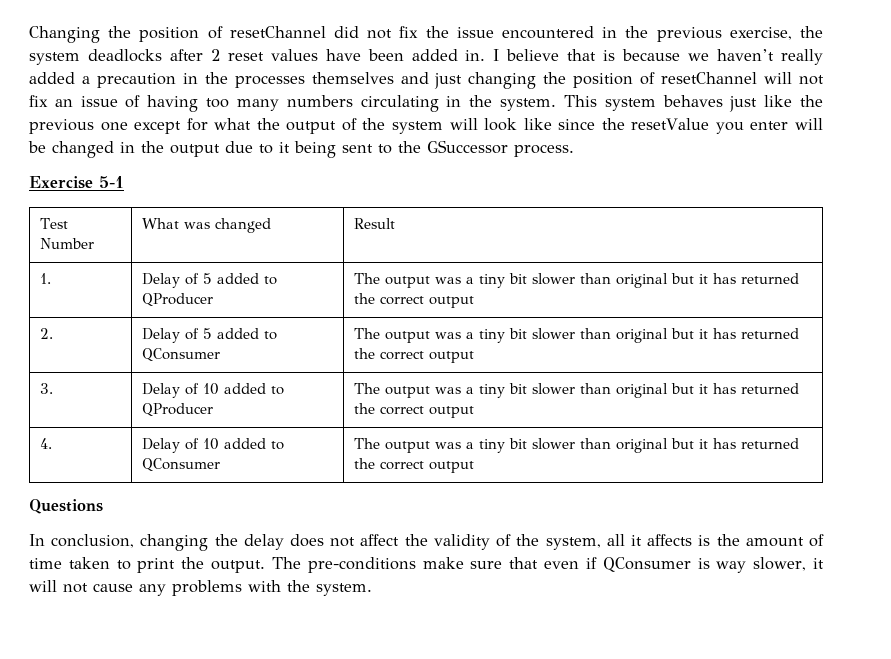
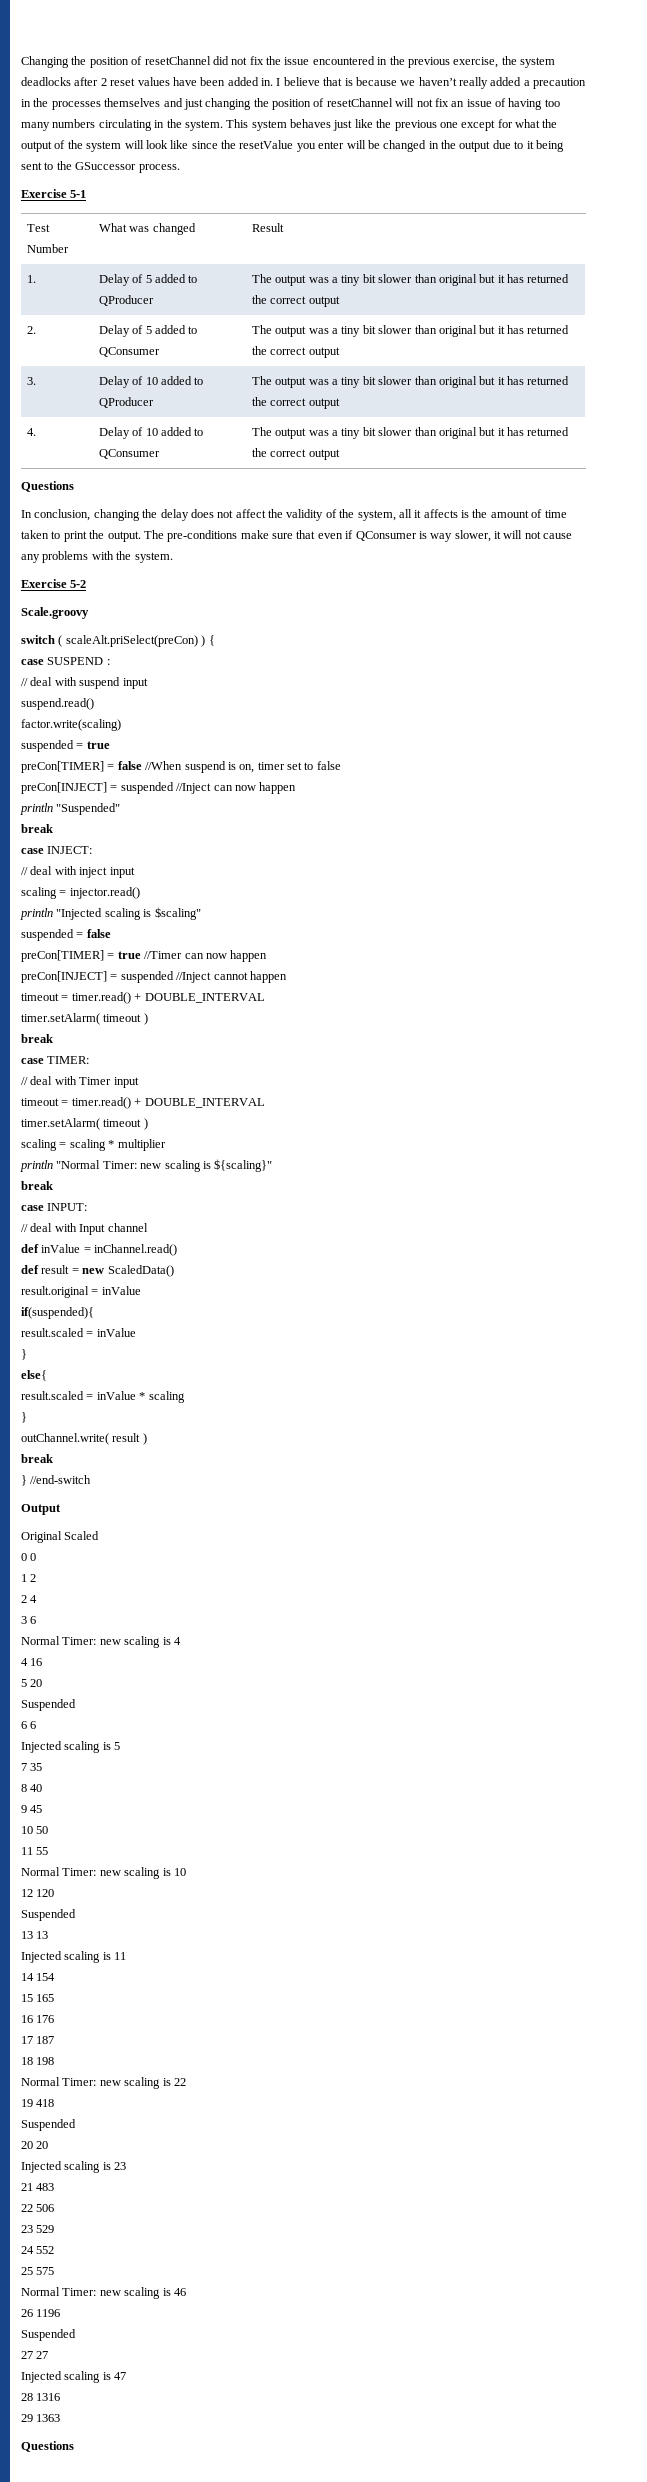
+ Exercise 5-2
+ Scale.groovy
+ switch ( scaleAlt.priSelect(preCon) ) {
+ case SUSPEND :
+ // deal with suspend input
+ suspend.read()
+ factor.write(scaling)
+ suspended = true
+ preCon[TIMER] = false //When suspend is on, timer set to false
+ preCon[INJECT] = suspended //Inject can now happen
+ println "Suspended"
+ break
+ case INJECT:
+ // deal with inject input
+ scaling = injector.read()
+ println "Injected scaling is $scaling"
+ suspended = false
+ preCon[TIMER] = true //Timer can now happen
+ preCon[INJECT] = suspended //Inject cannot happen
+ timeout = timer.read() + DOUBLE_INTERVAL
+ timer.setAlarm( timeout )
+ break
+ case TIMER:
+ // deal with Timer input
+ timeout = timer.read() + DOUBLE_INTERVAL
+ timer.setAlarm( timeout )
+ scaling = scaling * multiplier
+ println "Normal Timer: new scaling is ${scaling}"
+ break
+ case INPUT:
+ // deal with Input channel
+ def inValue = inChannel.read()
+ def result = new ScaledData()
+ result.original = inValue
+ if(suspended){
+ result.scaled = inValue
+ }
+ else{
+ result.scaled = inValue * scaling
+ }
+ outChannel.write( result )
+ break
+ } //end-switch
+ Output
+ Original Scaled
+ 0 0
+ 1 2
+ 2 4
+ 3 6
+ Normal Timer: new scaling is 4
+ 4 16
+ 5 20
+ Suspended
+ 6 6
+ Injected scaling is 5
+ 7 35
+ 8 40
+ 9 45
+ 10 50
+ 11 55
+ Normal Timer: new scaling is 10
+ 12 120
+ Suspended
+ 13 13
+ Injected scaling is 11
+ 14 154
+ 15 165
+ 16 176
+ 17 187
+ 18 198
+ Normal Timer: new scaling is 22
+ 19 418
+ Suspended
+ 20 20
+ Injected scaling is 23
+ 21 483
+ 22 506
+ 23 529
+ 24 552
+ 25 575
+ Normal Timer: new scaling is 46
+ 26 1196
+ Suspended
+ 27 27
+ Injected scaling is 47
+ 28 1316
+ 29 1363
+ Questions

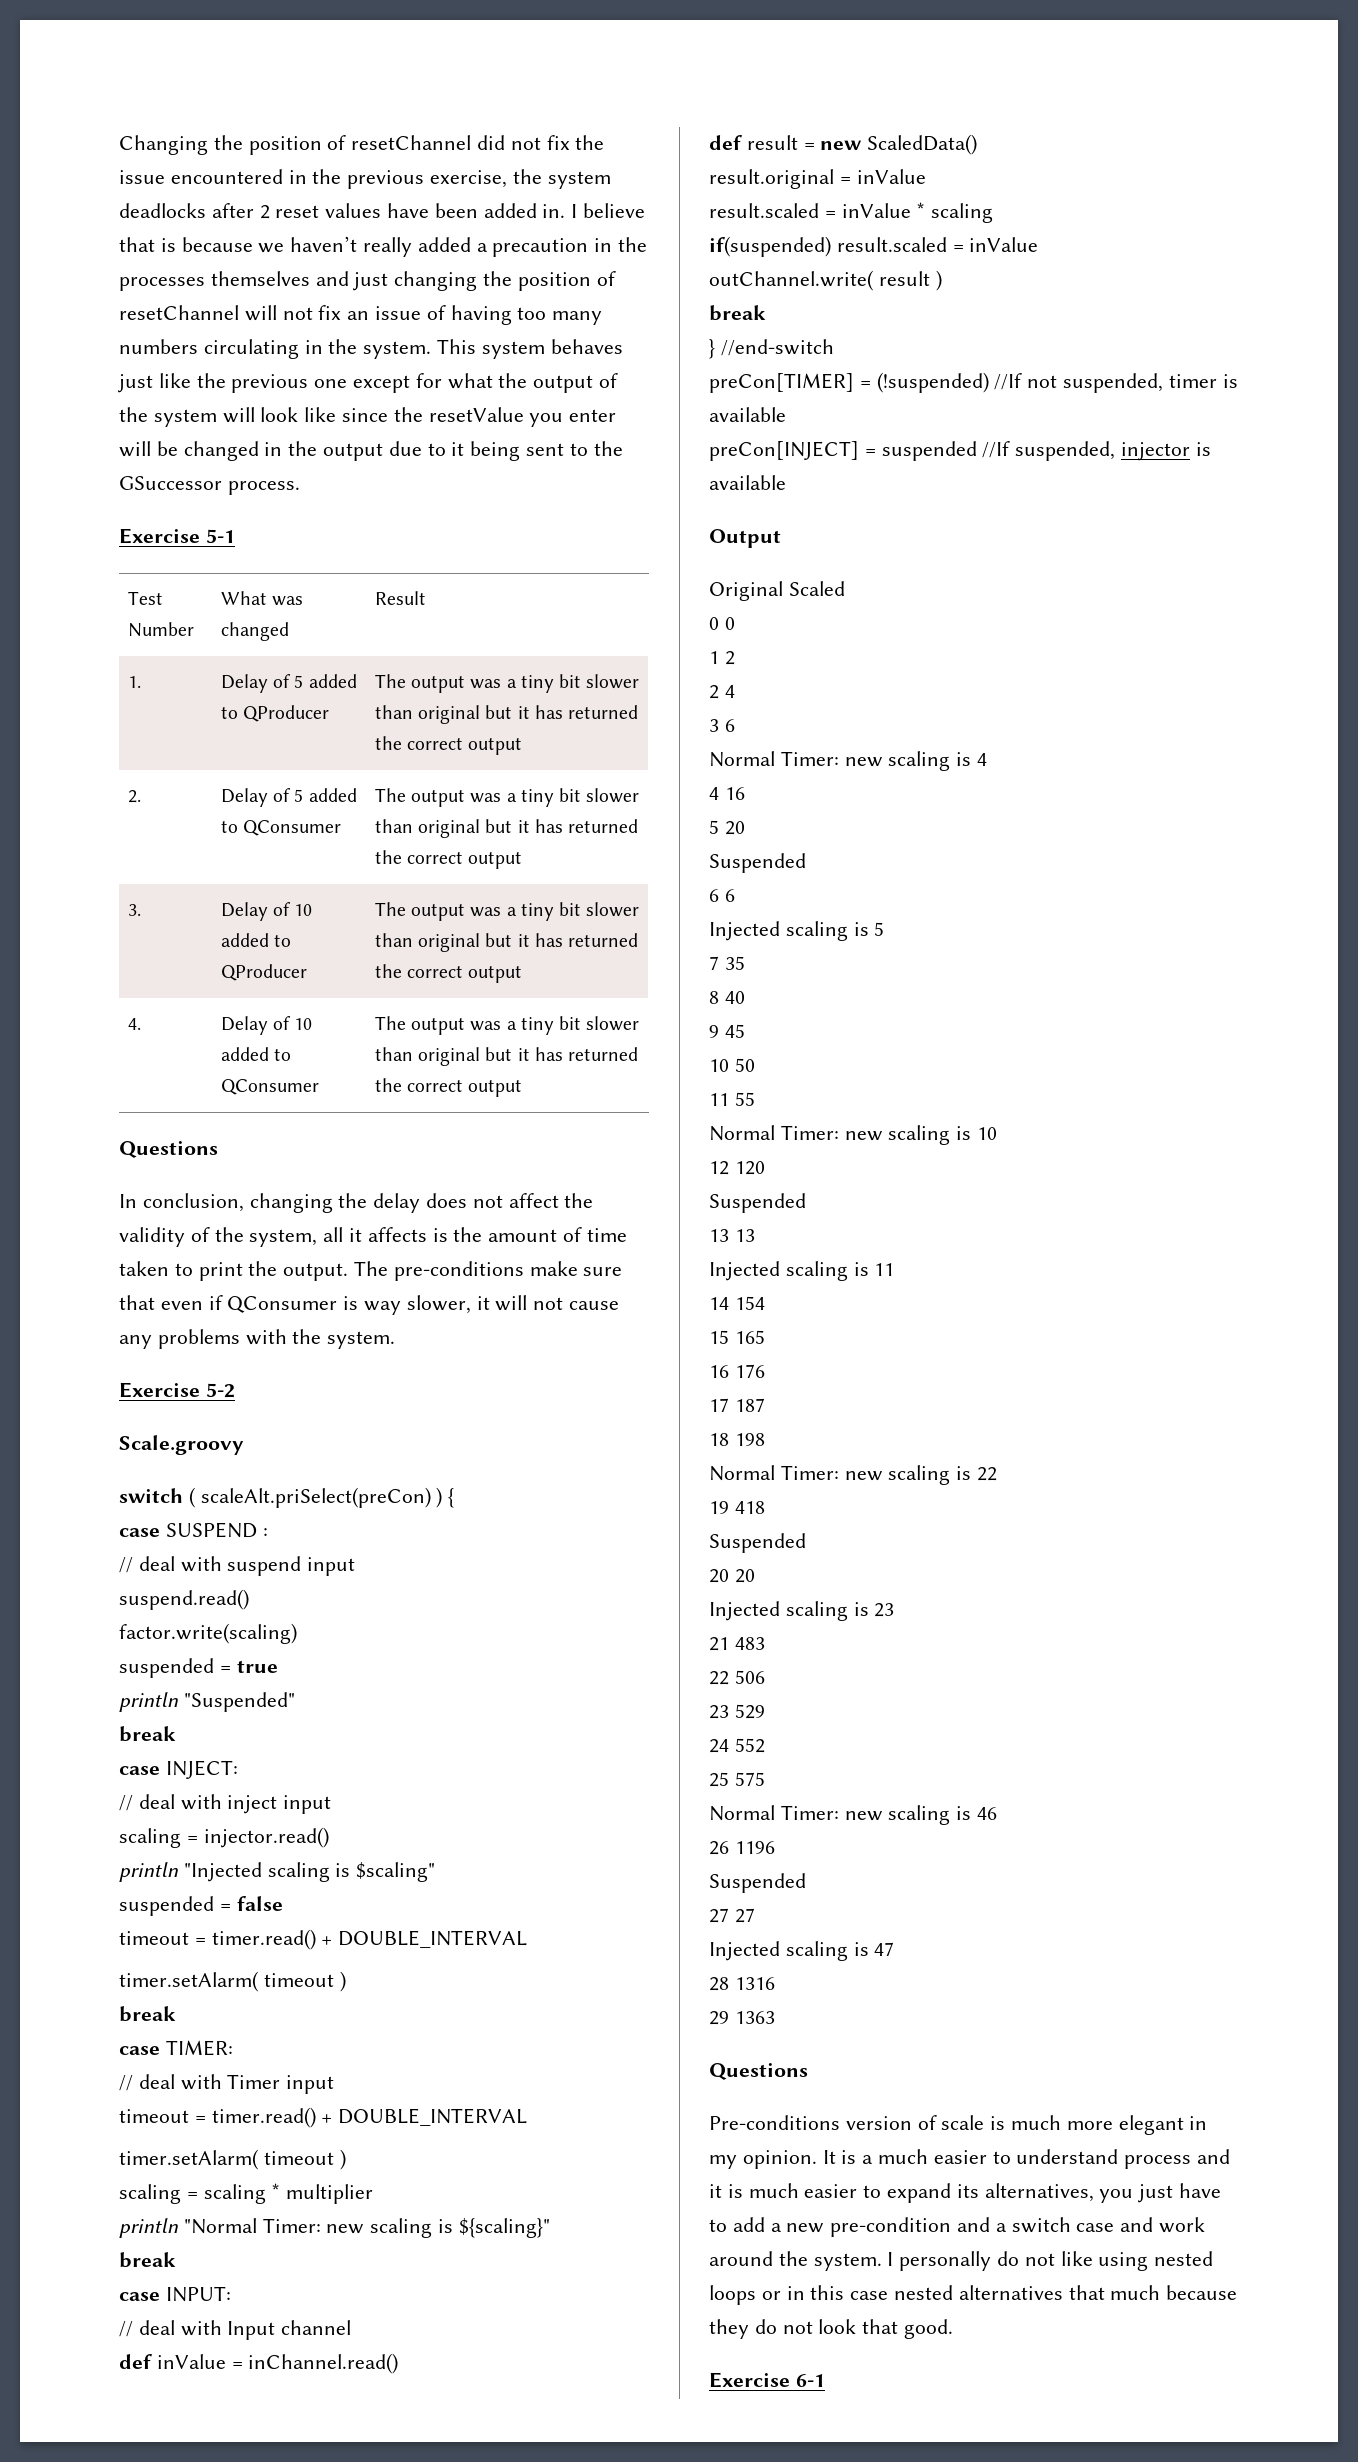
- preCon[TIMER] = false //When suspend is on, timer set to false
- preCon[INJECT] = suspended //Inject can now happen
- preCon[TIMER] = true //Timer can now happen
- preCon[INJECT] = suspended //Inject cannot happen
- if(suspended){
- result.scaled = inValue
- }
- else{
  result.scaled = inValue * scaling
- }
+ if(suspended) result.scaled = inValue
+ preCon[TIMER] = (!suspended) //If not suspended, timer is available
+ preCon[INJECT] = suspended //If suspended, injector is available
+ Pre-conditions version of scale is much more elegant in my opinion. It is a much easier to understand process and it is much easier to expand its alternatives, you just have to add a new pre-condition and a switch case and work around the system. I personally do not like using nested loops or in this case nested alternatives that much because they do not look that good.
+ Exercise 6-1

